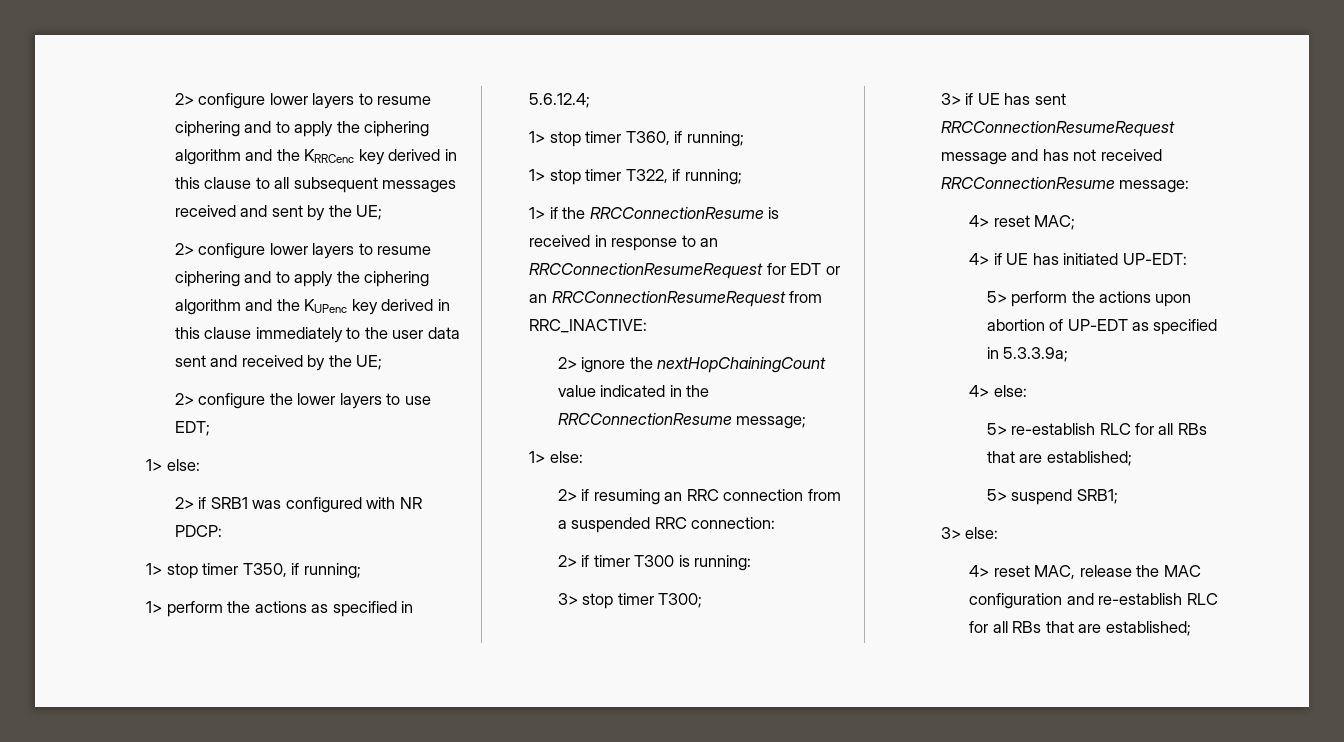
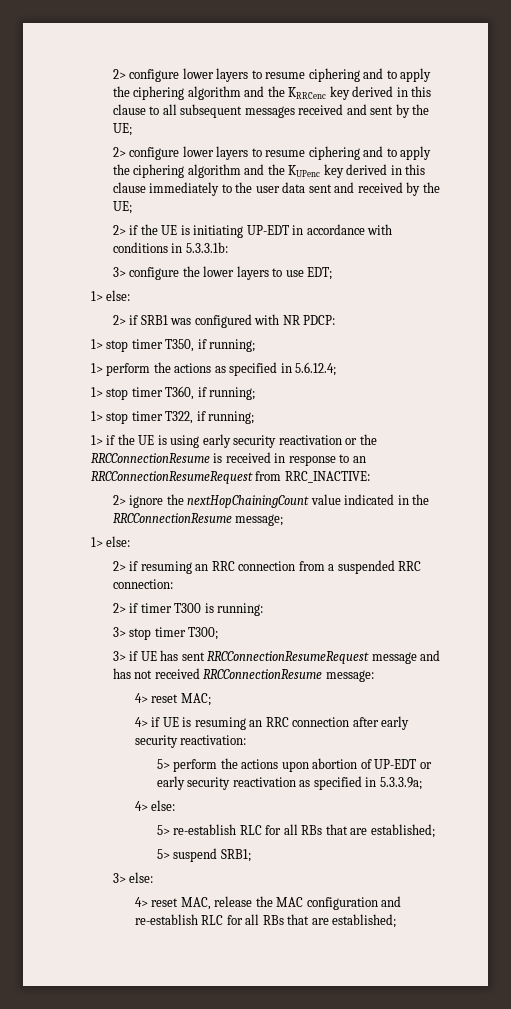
- 2> configure the lower layers to use EDT;
+ 2> if the UE is initiating UP-EDT in accordance with conditions in 5.3.3.1b:
+ 3> configure the lower layers to use EDT;
- 1> if the RRCConnectionResume is received in response to an RRCConnectionResumeRequest for EDT or an RRCConnectionResumeRequest from RRC_INACTIVE:
+ 1> if the UE is using early security reactivation or the RRCConnectionResume is received in response to an RRCConnectionResumeRequest from RRC_INACTIVE:
- 4> if UE has initiated UP-EDT:
+ 4> if UE is resuming an RRC connection after early security reactivation:
- 5> perform the actions upon abortion of UP-EDT as specified in 5.3.3.9a;
+ 5> perform the actions upon abortion of UP-EDT or early security reactivation as specified in 5.3.3.9a;

